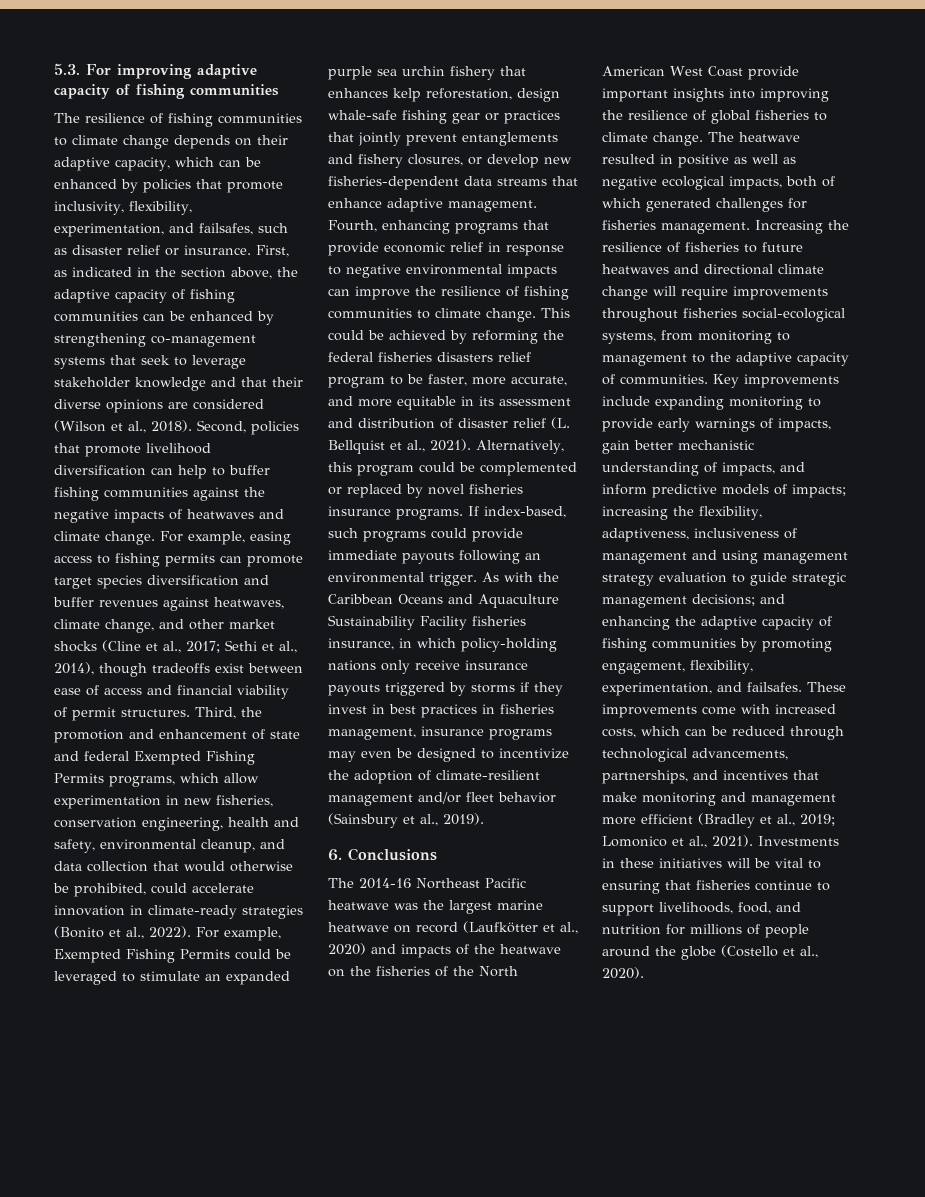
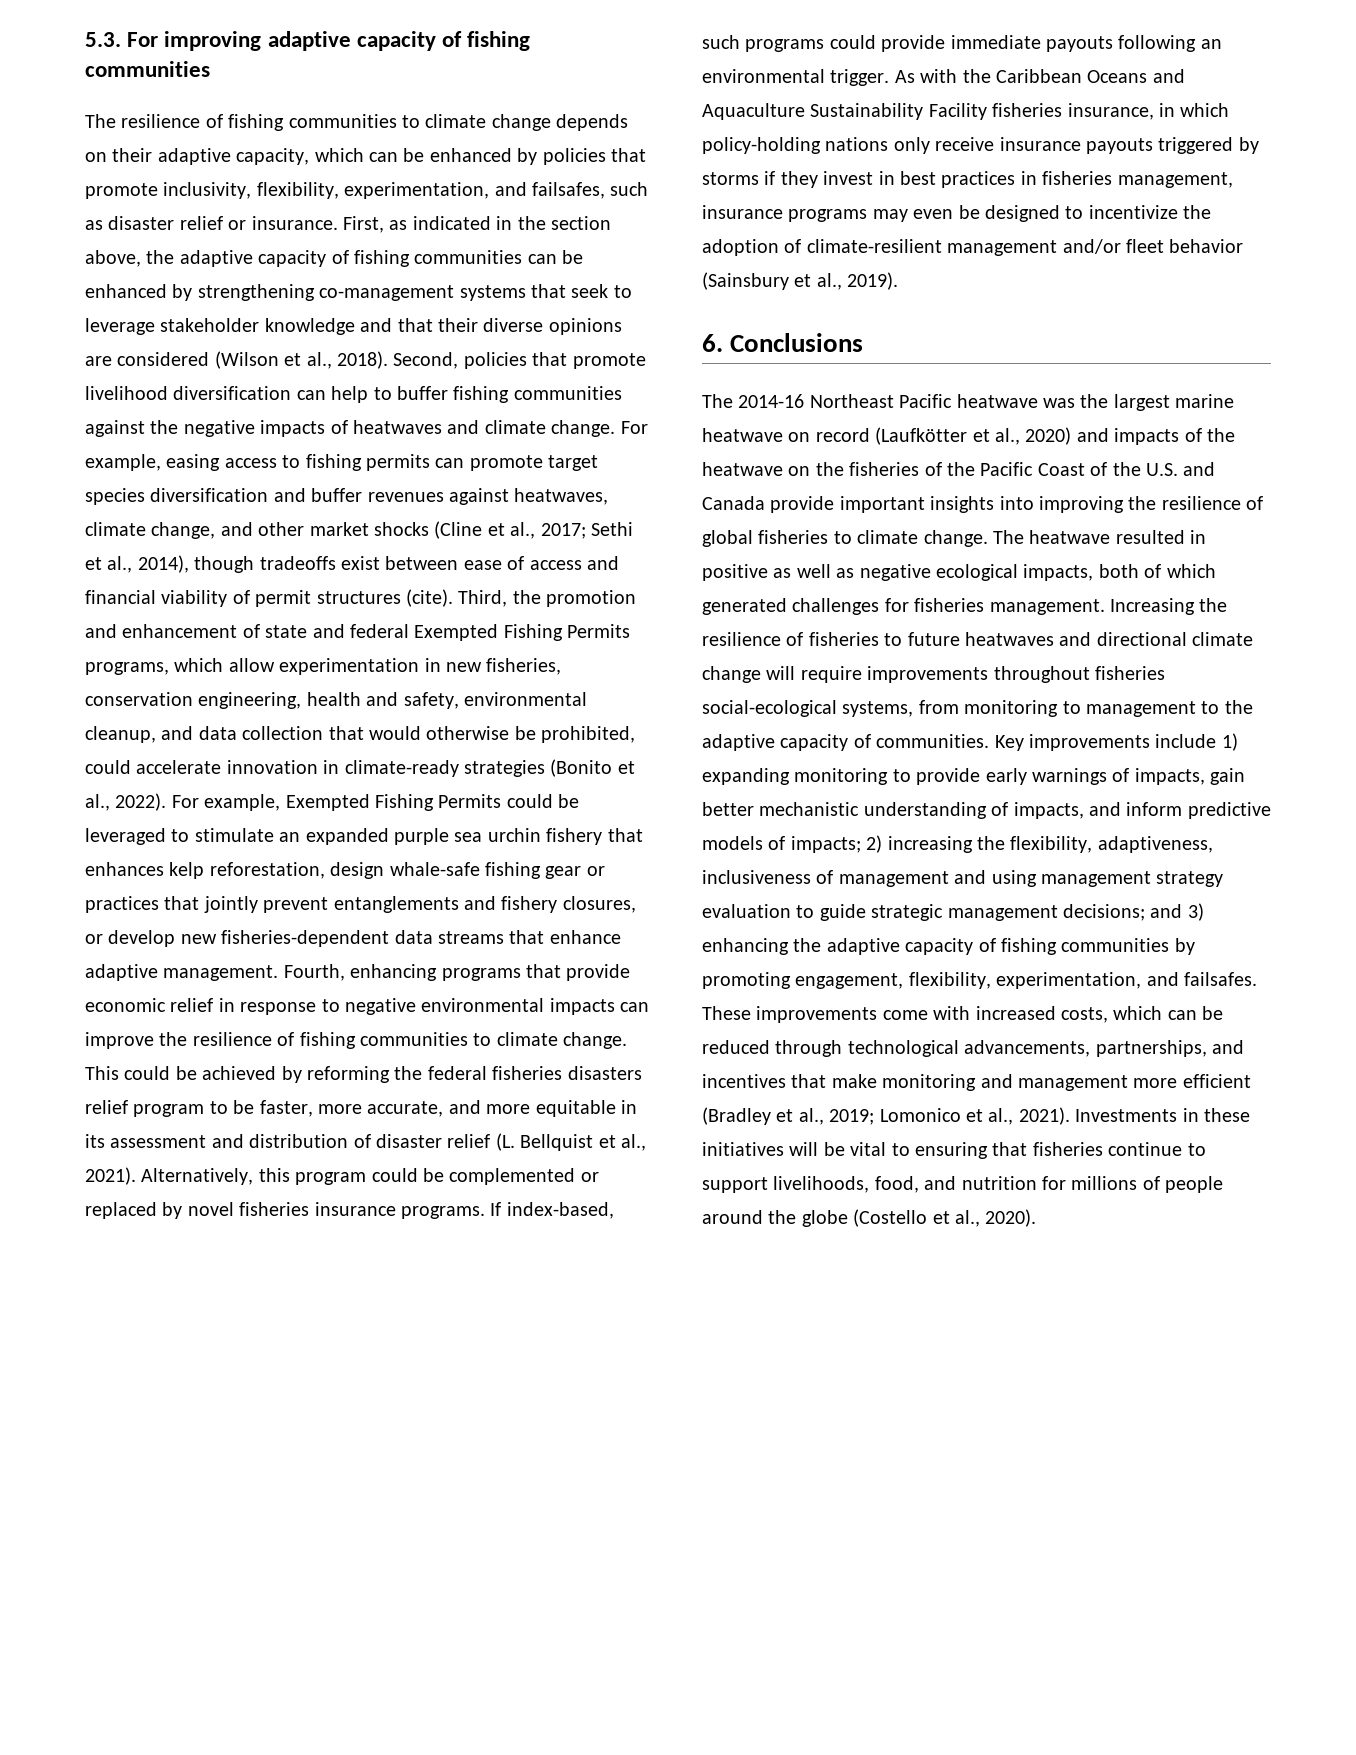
- For example, easing access to fishing permits can promote target species diversification and buffer revenues against heatwaves, climate change, and other market shocks (Cline et al., 2017; Sethi et al., 2014), though tradeoffs exist between ease of access and financial viability of permit structures.
+ For example, easing access to fishing permits can promote target species diversification and buffer revenues against heatwaves, climate change, and other market shocks (Cline et al., 2017; Sethi et al., 2014), though tradeoffs exist between ease of access and financial viability of permit structures (cite).
- The 2014-16 Northeast Pacific heatwave was the largest marine heatwave on record (Laufkötter et al., 2020) and impacts of the heatwave on the fisheries of the North American West Coast provide important insights into improving the resilience of global fisheries to climate change.
+ The 2014-16 Northeast Pacific heatwave was the largest marine heatwave on record (Laufkötter et al., 2020) and impacts of the heatwave on the fisheries of the Pacific Coast of the U.S. and Canada provide important insights into improving the resilience of global fisheries to climate change.
- Key improvements include expanding monitoring to provide early warnings of impacts, gain better mechanistic understanding of impacts, and inform predictive models of impacts; increasing the flexibility, adaptiveness, inclusiveness of management and using management strategy evaluation to guide strategic management decisions; and enhancing the adaptive capacity of fishing communities by promoting engagement, flexibility, experimentation, and failsafes.
+ Key improvements include 1) expanding monitoring to provide early warnings of impacts, gain better mechanistic understanding of impacts, and inform predictive models of impacts; 2) increasing the flexibility, adaptiveness, inclusiveness of management and using management strategy evaluation to guide strategic management decisions; and 3) enhancing the adaptive capacity of fishing communities by promoting engagement, flexibility, experimentation, and failsafes.

